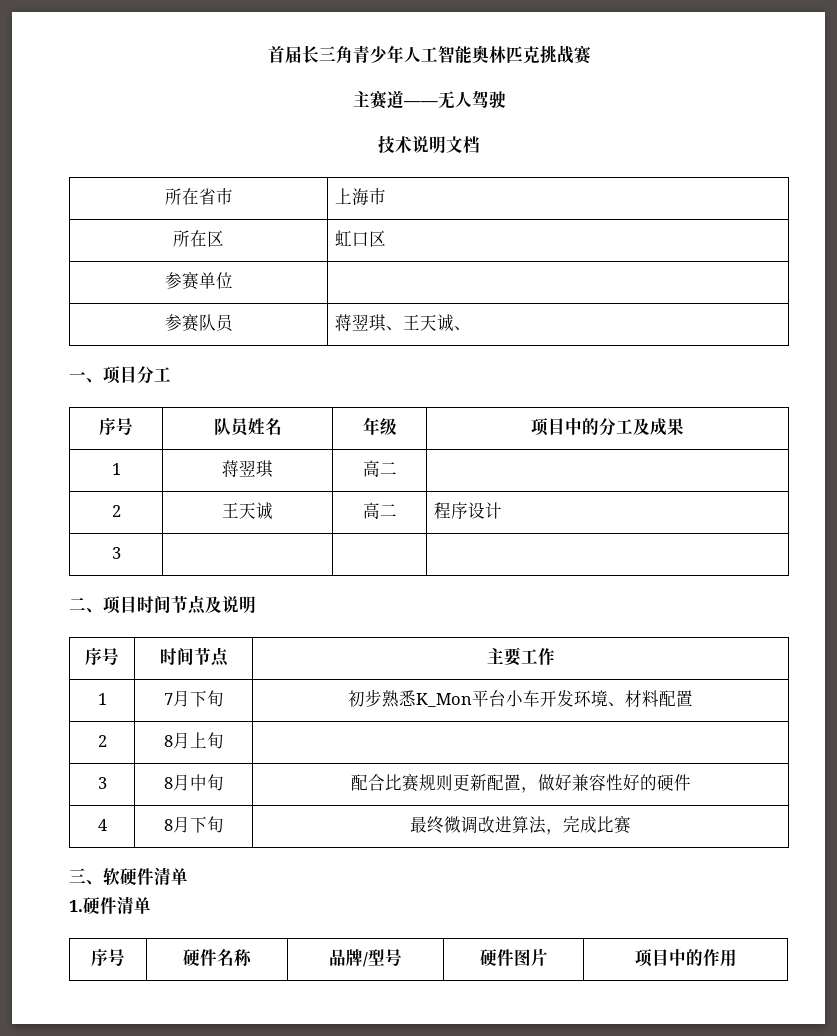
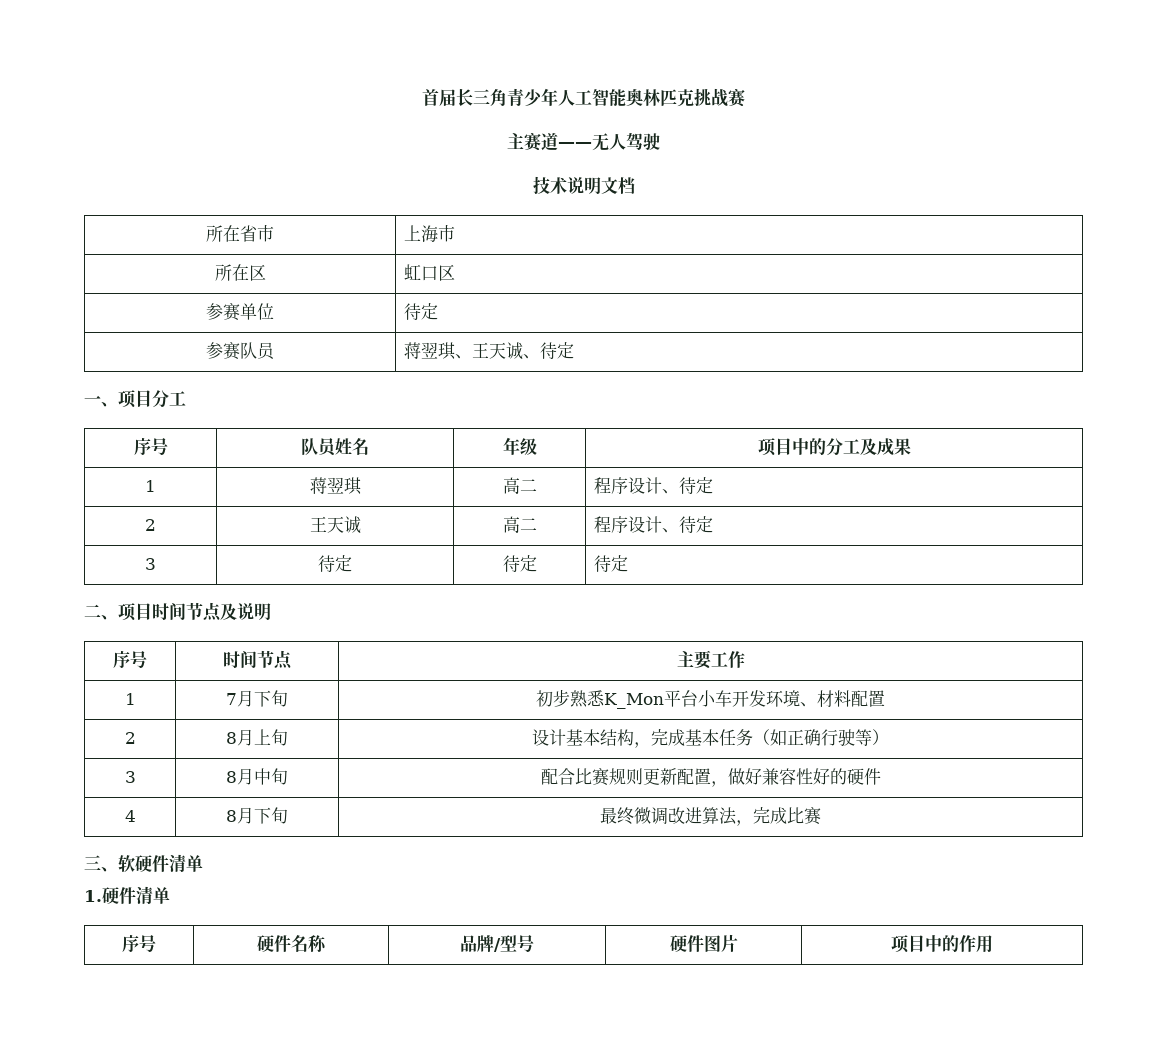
- 参赛单位 |
+ 参赛单位 | 待定
- 参赛队员 | 蒋翌琪、王天诚、
+ 参赛队员 | 蒋翌琪、王天诚、待定
- 1 | 蒋翌琪 | 高二 |
+ 1 | 蒋翌琪 | 高二 | 程序设计、待定
- 2 | 王天诚 | 高二 | 程序设计
- 3 | | |
+ 2 | 王天诚 | 高二 | 程序设计、待定
+ 3 | 待定 | 待定 | 待定
- 2 | 8月上旬 |
+ 2 | 8月上旬 | 设计基本结构，完成基本任务（如正确行驶等）

